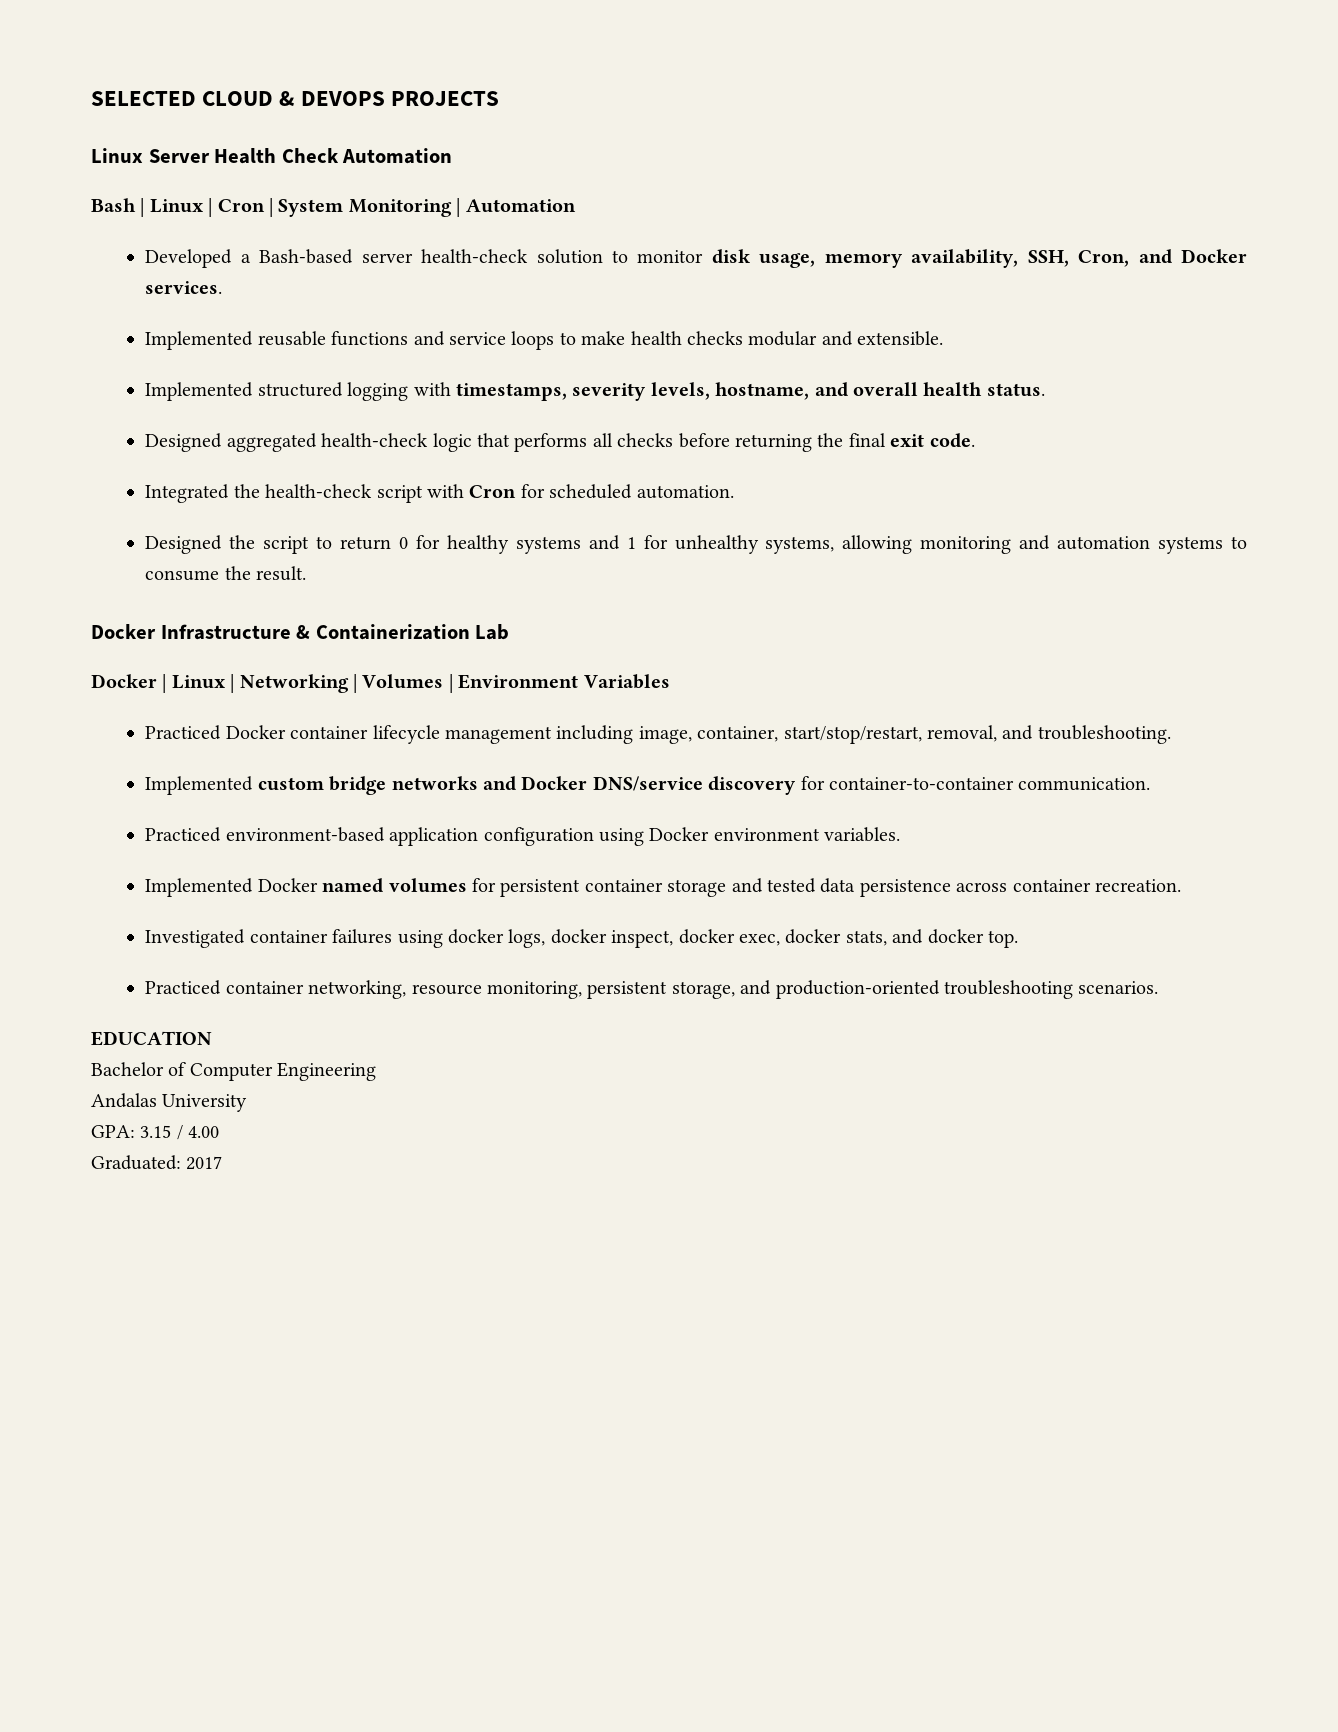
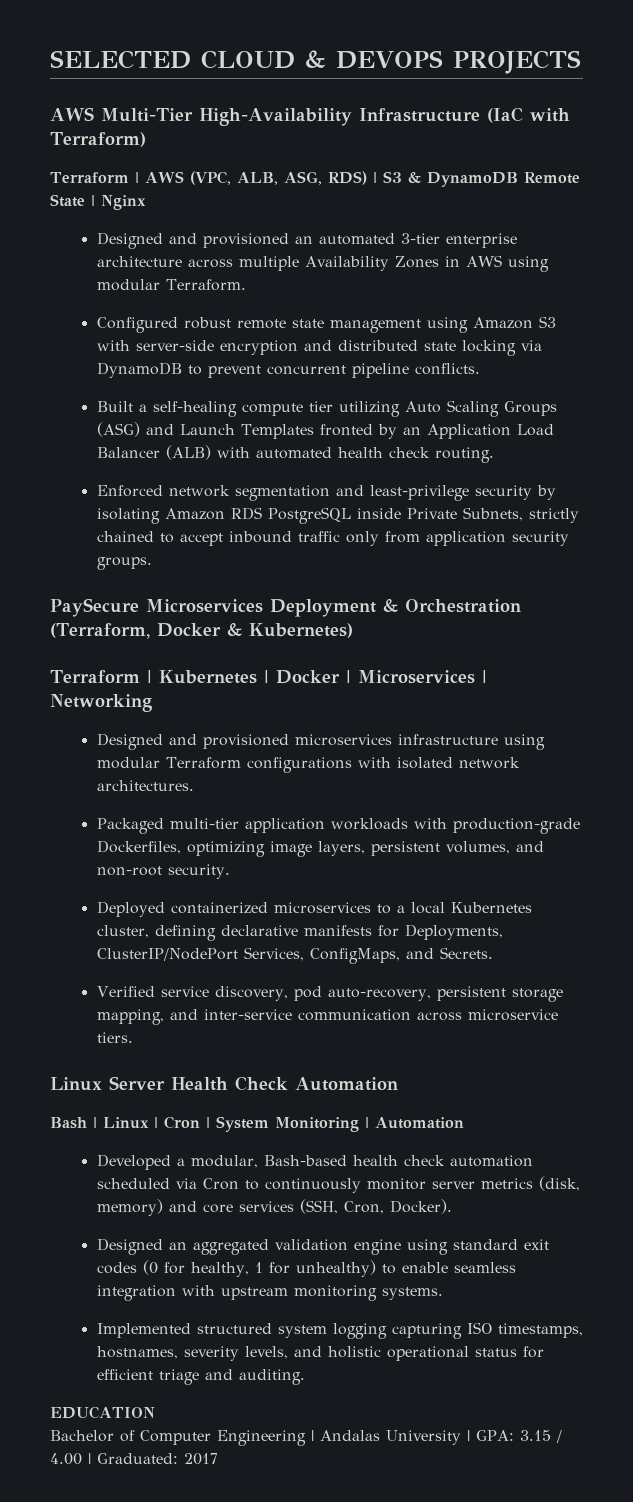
+ AWS Multi-Tier High-Availability Infrastructure (IaC with Terraform)
+ Terraform | AWS (VPC, ALB, ASG, RDS) | S3 & DynamoDB Remote State | Nginx
+ Designed and provisioned an automated 3-tier enterprise architecture across multiple Availability Zones in AWS using modular Terraform.
+ Configured robust remote state management using Amazon S3 with server-side encryption and distributed state locking via DynamoDB to prevent concurrent pipeline conflicts.
+ Built a self-healing compute tier utilizing Auto Scaling Groups (ASG) and Launch Templates fronted by an Application Load Balancer (ALB) with automated health check routing.
+ Enforced network segmentation and least-privilege security by isolating Amazon RDS PostgreSQL inside Private Subnets, strictly chained to accept inbound traffic only from application security groups.
+ PaySecure Microservices Deployment & Orchestration (Terraform, Docker & Kubernetes)
+ Terraform | Kubernetes | Docker | Microservices | Networking
+ Designed and provisioned microservices infrastructure using modular Terraform configurations with isolated network architectures.
+ Packaged multi-tier application workloads with production-grade Dockerfiles, optimizing image layers, persistent volumes, and non-root security.
+ Deployed containerized microservices to a local Kubernetes cluster, defining declarative manifests for Deployments, ClusterIP/NodePort Services, ConfigMaps, and Secrets.
+ Verified service discovery, pod auto-recovery, persistent storage mapping, and inter-service communication across microservice tiers.
- Developed a Bash-based server health-check solution to monitor disk usage, memory availability, SSH, Cron, and Docker services.
- Implemented reusable functions and service loops to make health checks modular and extensible.
- Implemented structured logging with timestamps, severity levels, hostname, and overall health status.
- Designed aggregated health-check logic that performs all checks before returning the final exit code.
- Integrated the health-check script with Cron for scheduled automation.
- Designed the script to return 0 for healthy systems and 1 for unhealthy systems, allowing monitoring and automation systems to consume the result.
- Docker Infrastructure & Containerization Lab
- Docker | Linux | Networking | Volumes | Environment Variables
- Practiced Docker container lifecycle management including image, container, start/stop/restart, removal, and troubleshooting.
- Implemented custom bridge networks and Docker DNS/service discovery for container-to-container communication.
- Practiced environment-based application configuration using Docker environment variables.
- Implemented Docker named volumes for persistent container storage and tested data persistence across container recreation.
- Investigated container failures using docker logs, docker inspect, docker exec, docker stats, and docker top.
- Practiced container networking, resource monitoring, persistent storage, and production-oriented troubleshooting scenarios.
+ Developed a modular, Bash-based health check automation scheduled via Cron to continuously monitor server metrics (disk, memory) and core services (SSH, Cron, Docker).
+ Designed an aggregated validation engine using standard exit codes (0 for healthy, 1 for unhealthy) to enable seamless integration with upstream monitoring systems.
+ Implemented structured system logging capturing ISO timestamps, hostnames, severity levels, and holistic operational status for efficient triage and auditing.
- Bachelor of Computer Engineering
- Andalas University
- GPA: 3.15 / 4.00
- Graduated: 2017
+ Bachelor of Computer Engineering | Andalas University | GPA: 3.15 / 4.00 | Graduated: 2017

